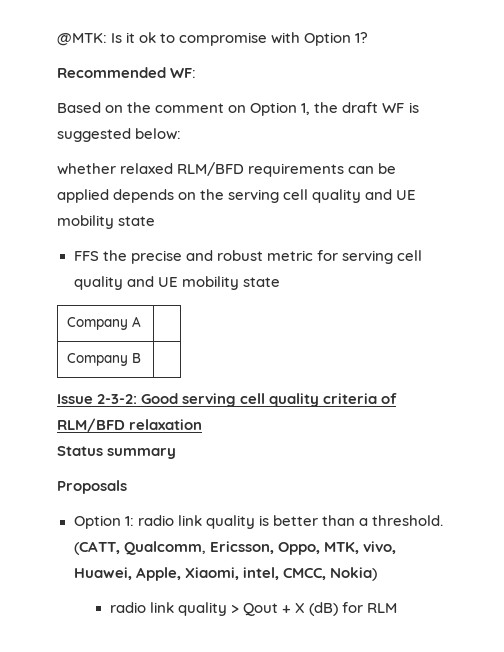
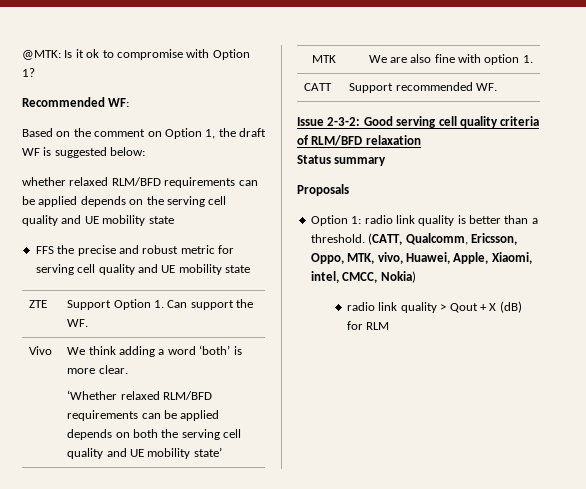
- Company A |
- Company B |
+ ZTE | Support Option 1. Can support the WF.
+ Vivo | We think adding a word ‘both’ is more clear.
+ ‘Whether relaxed RLM/BFD requirements can be applied depends on both the serving cell quality and UE mobility state’
+ MTK | We are also fine with option 1.
+ CATT | Support recommended WF.

